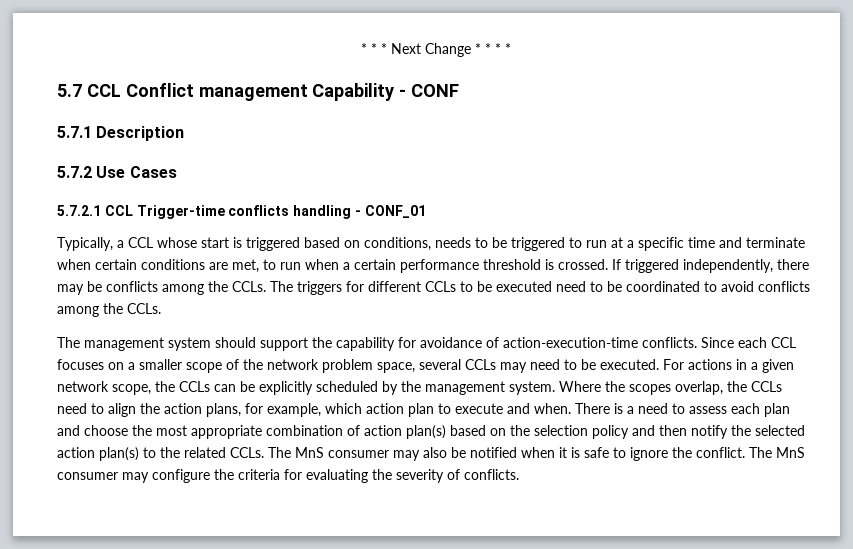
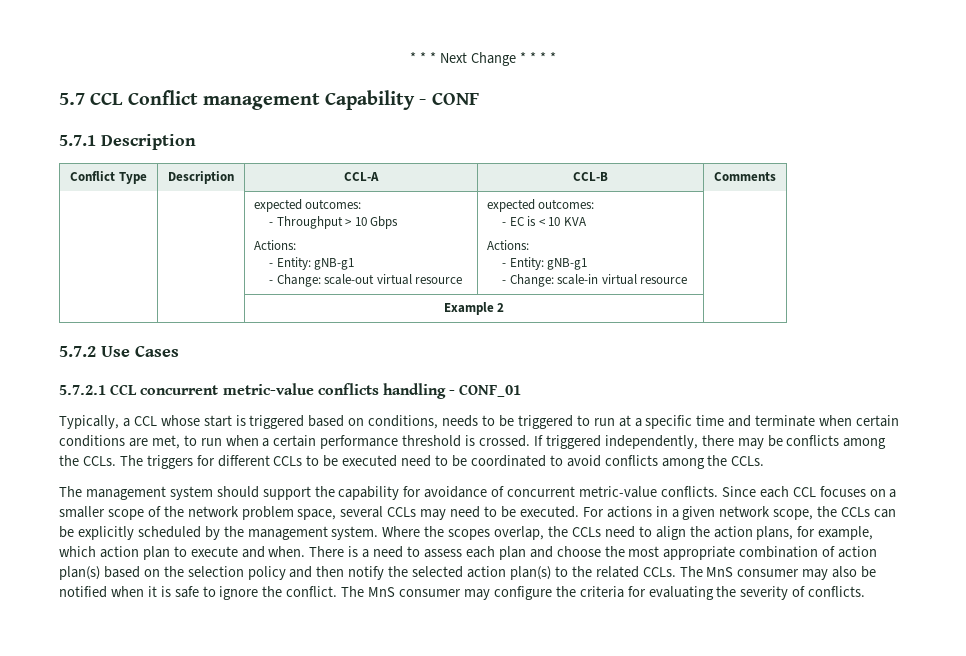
+ Conflict Type | Description | CCL-A | CCL-B | Comments
+ | | expected outcomes:
+ - Throughput > 10 Gbps
+ Actions:
+ - Entity: gNB-g1
+ - Change: scale-out virtual resource | expected outcomes:
+ - EC is < 10 KVA
+ Actions:
+ - Entity: gNB-g1
+ - Change: scale-in virtual resource |
+ | | Example 2 |
- 5.7.2.1 CCL Trigger-time conflicts handling - CONF_01
+ 5.7.2.1 CCL concurrent metric-value conflicts handling - CONF_01
- The management system should support the capability for avoidance of action-execution-time conflicts.
+ The management system should support the capability for avoidance of concurrent metric-value conflicts.

